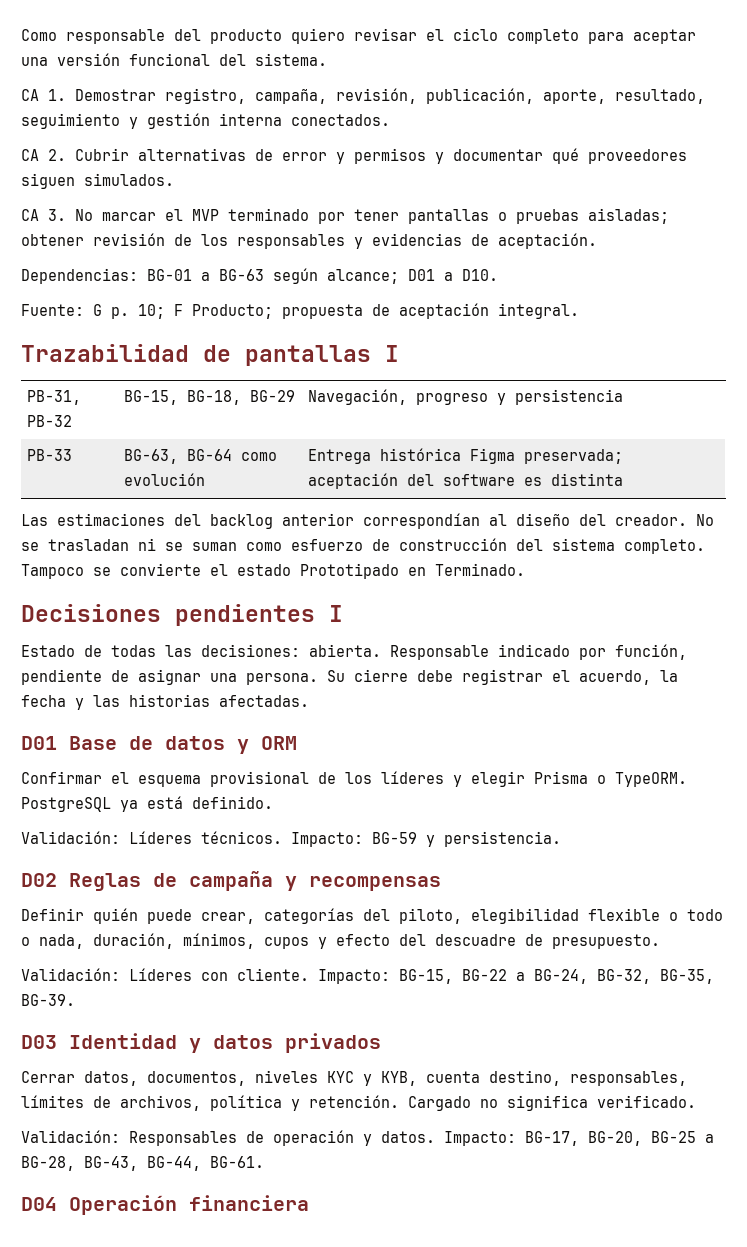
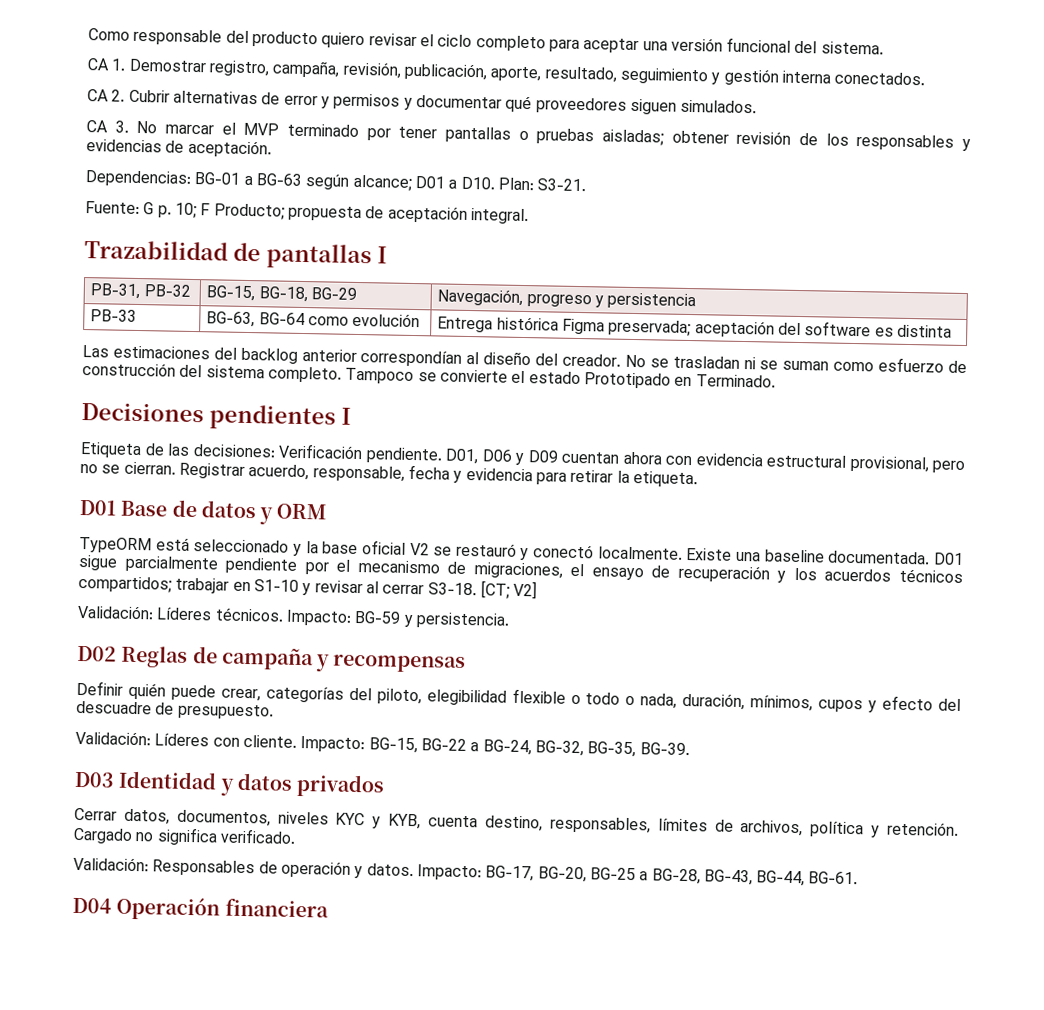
- Dependencias: BG-01 a BG-63 según alcance; D01 a D10.
+ Dependencias: BG-01 a BG-63 según alcance; D01 a D10. Plan: S3-21.
- Estado de todas las decisiones: abierta. Responsable indicado por función, pendiente de asignar una persona. Su cierre debe registrar el acuerdo, la fecha y las historias afectadas.
+ Etiqueta de las decisiones: Verificación pendiente. D01, D06 y D09 cuentan ahora con evidencia estructural provisional, pero no se cierran. Registrar acuerdo, responsable, fecha y evidencia para retirar la etiqueta.
- Confirmar el esquema provisional de los líderes y elegir Prisma o TypeORM. PostgreSQL ya está definido.
+ TypeORM está seleccionado y la base oficial V2 se restauró y conectó localmente. Existe una baseline documentada. D01 sigue parcialmente pendiente por el mecanismo de migraciones, el ensayo de recuperación y los acuerdos técnicos compartidos; trabajar en S1-10 y revisar al cerrar S3-18. [CT; V2]

